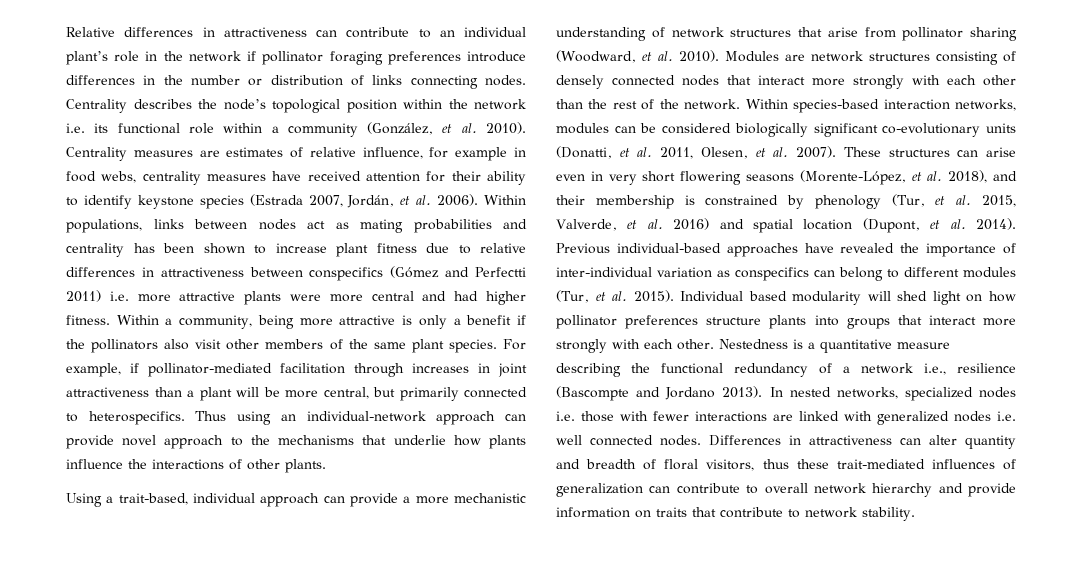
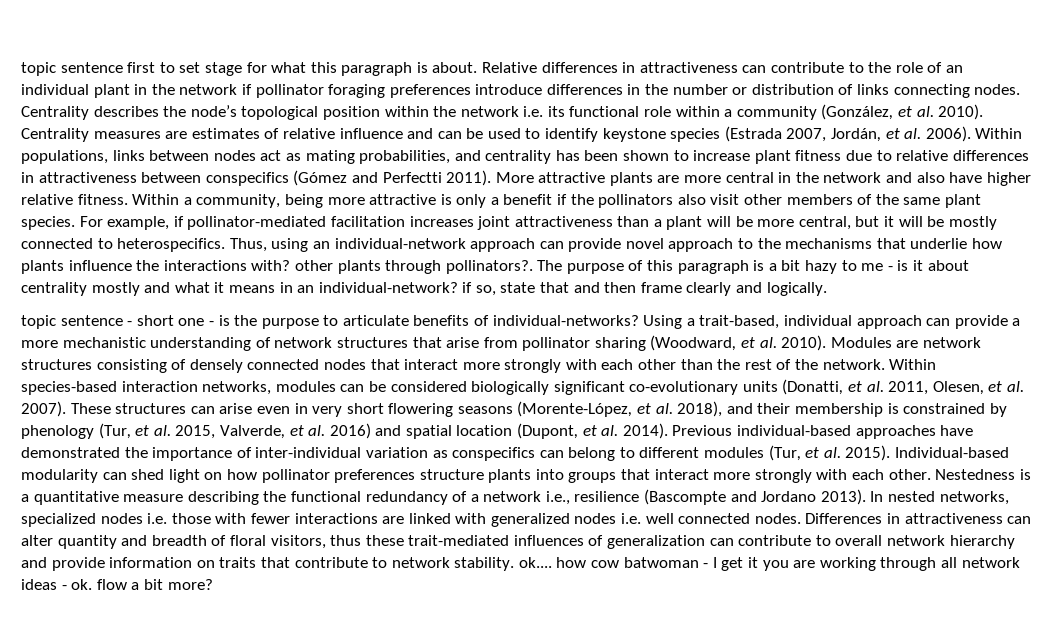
+ topic sentence first to set stage for what this paragraph is about.
- Relative differences in attractiveness can contribute to an individual plant’s role in the network if pollinator foraging preferences introduce differences in the number or distribution of links connecting nodes.
+ Relative differences in attractiveness can contribute to the role of an individual plant in the network if pollinator foraging preferences introduce differences in the number or distribution of links connecting nodes.
- Centrality measures are estimates of relative influence, for example in food webs, centrality measures have received attention for their ability to identify keystone species (Estrada 2007, Jordán, et al. 2006).
+ Centrality measures are estimates of relative influence and can be used to identify keystone species (Estrada 2007, Jordán, et al. 2006).
- Within populations, links between nodes act as mating probabilities and centrality has been shown to increase plant fitness due to relative differences in attractiveness between conspecifics (Gómez and Perfectti 2011) i.e. more attractive plants were more central and had higher fitness.
+ Within populations, links between nodes act as mating probabilities, and centrality has been shown to increase plant fitness due to relative differences in attractiveness between conspecifics (Gómez and Perfectti 2011). More attractive plants are more central in the network and also have higher relative fitness.
- For example, if pollinator-mediated facilitation through increases in joint attractiveness than a plant will be more central, but primarily connected to heterospecifics.
+ For example, if pollinator-mediated facilitation increases joint attractiveness than a plant will be more central, but it will be mostly connected to heterospecifics.
- Thus using an individual-network approach can provide novel approach to the mechanisms that underlie how plants influence the interactions of other plants.
- Using a trait-based, individual approach can provide a more mechanistic understanding of network structures that arise from pollinator sharing (Woodward, et al. 2010).
+ Thus, using an individual-network approach can provide novel approach to the mechanisms that underlie how plants influence the interactions with? other plants through pollinators?. The purpose of this paragraph is a bit hazy to me - is it about centrality mostly and what it means in an individual-network? if so, state that and then frame clearly and logically.
+ topic sentence - short one - is the purpose to articulate benefits of individual-networks? Using a trait-based, individual approach can provide a more mechanistic understanding of network structures that arise from pollinator sharing (Woodward, et al. 2010).
- Previous individual-based approaches have revealed the importance of inter-individual variation as conspecifics can belong to different modules (Tur, et al. 2015).
+ Previous individual-based approaches have demonstrated the importance of inter-individual variation as conspecifics can belong to different modules (Tur, et al. 2015).
- Individual based modularity will shed light on how pollinator preferences structure plants into groups that interact more strongly with each other.
+ Individual-based modularity can shed light on how pollinator preferences structure plants into groups that interact more strongly with each other.
- Differences in attractiveness can alter quantity and breadth of floral visitors, thus these trait-mediated influences of generalization can contribute to overall network hierarchy and provide information on traits that contribute to network stability.
+ Differences in attractiveness can alter quantity and breadth of floral visitors, thus these trait-mediated influences of generalization can contribute to overall network hierarchy and provide information on traits that contribute to network stability. ok.... how cow batwoman - I get it you are working through all network ideas - ok. flow a bit more?

